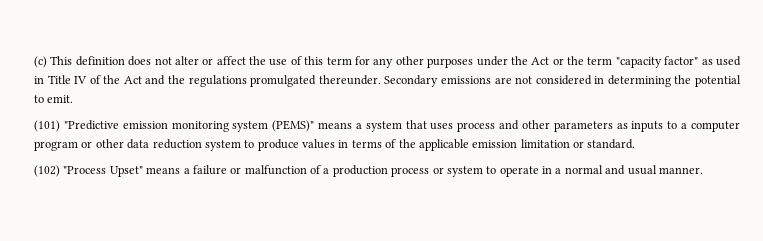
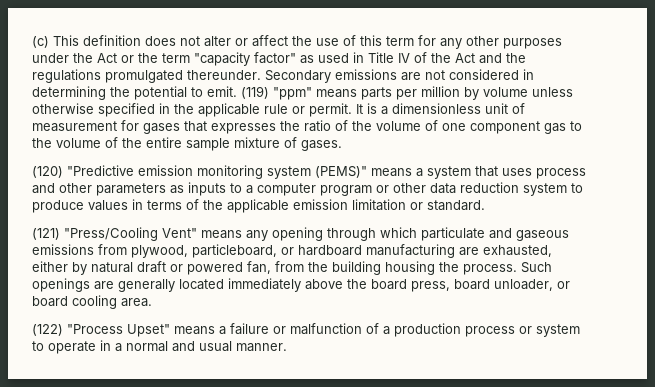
- Secondary emissions are not considered in determining the potential to emit.
- (101) "Predictive emission monitoring system (PEMS)" means a system that uses process and other parameters as inputs to a computer program or other data reduction system to produce values in terms of the applicable emission limitation or standard.
+ Secondary emissions are not considered in determining the potential to emit. (119) "ppm" means parts per million by volume unless otherwise specified in the applicable rule or permit. It is a dimensionless unit of measurement for gases that expresses the ratio of the volume of one component gas to the volume of the entire sample mixture of gases.
+ (120) "Predictive emission monitoring system (PEMS)" means a system that uses process and other parameters as inputs to a computer program or other data reduction system to produce values in terms of the applicable emission limitation or standard.
- (102) "Process Upset" means a failure or malfunction of a production process or system to operate in a normal and usual manner.
+ (121) "Press/Cooling Vent" means any opening through which particulate and gaseous emissions from plywood, particleboard, or hardboard manufacturing are exhausted, either by natural draft or powered fan, from the building housing the process. Such openings are generally located immediately above the board press, board unloader, or board cooling area.
+ (122) "Process Upset" means a failure or malfunction of a production process or system to operate in a normal and usual manner.

